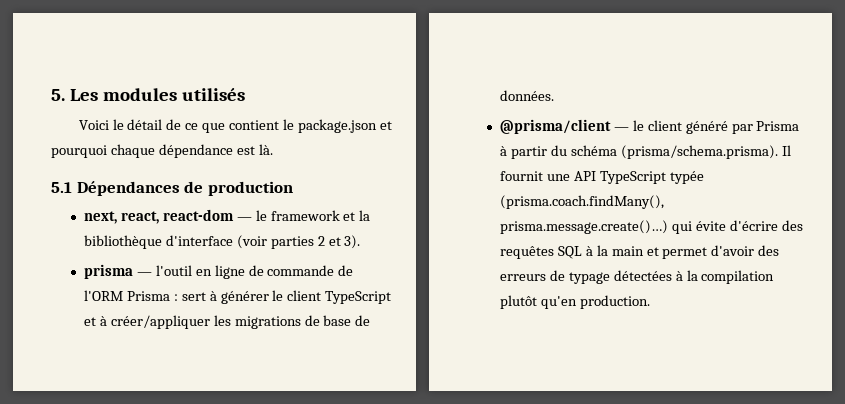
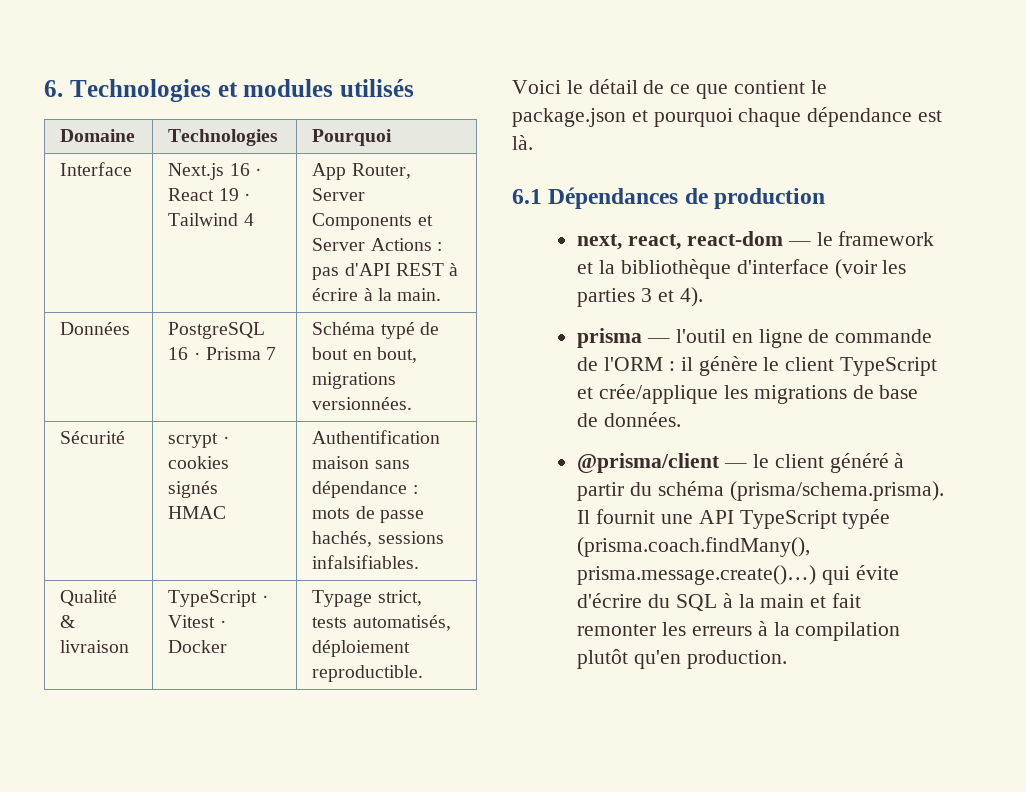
- 5. Les modules utilisés
+ 6. Technologies et modules utilisés
+ Domaine | Technologies | Pourquoi
+ Interface | Next.js 16 · React 19 · Tailwind 4 | App Router, Server Components et Server Actions : pas d'API REST à écrire à la main.
+ Données | PostgreSQL 16 · Prisma 7 | Schéma typé de bout en bout, migrations versionnées.
+ Sécurité | scrypt · cookies signés HMAC | Authentification maison sans dépendance : mots de passe hachés, sessions infalsifiables.
+ Qualité & livraison | TypeScript · Vitest · Docker | Typage strict, tests automatisés, déploiement reproductible.
- 5.1 Dépendances de production
+ 6.1 Dépendances de production
- next, react, react-dom — le framework et la bibliothèque d'interface (voir parties 2 et 3).
+ next, react, react-dom — le framework et la bibliothèque d'interface (voir les parties 3 et 4).
- prisma — l'outil en ligne de commande de l'ORM Prisma : sert à générer le client TypeScript et à créer/appliquer les migrations de base de données.
+ prisma — l'outil en ligne de commande de l'ORM : il génère le client TypeScript et crée/applique les migrations de base de données.
- @prisma/client — le client généré par Prisma à partir du schéma (prisma/schema.prisma). Il fournit une API TypeScript typée (prisma.coach.findMany(), prisma.message.create()…) qui évite d'écrire des requêtes SQL à la main et permet d'avoir des erreurs de typage détectées à la compilation plutôt qu'en production.
+ @prisma/client — le client généré à partir du schéma (prisma/schema.prisma). Il fournit une API TypeScript typée (prisma.coach.findMany(), prisma.message.create()…) qui évite d'écrire du SQL à la main et fait remonter les erreurs à la compilation plutôt qu'en production.

